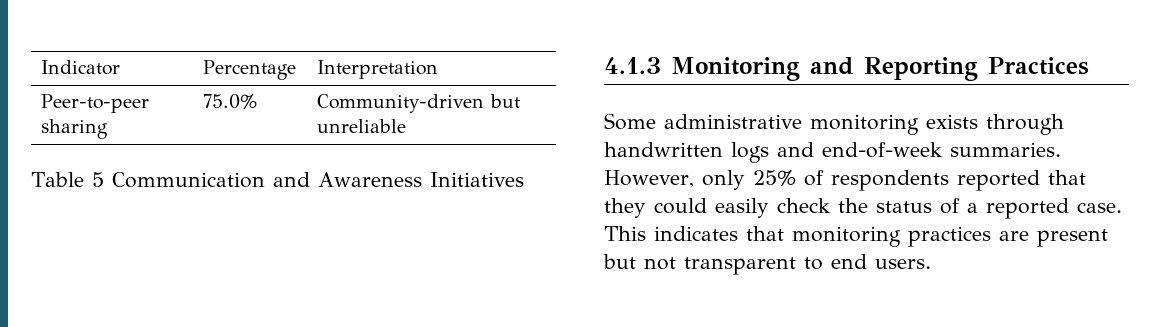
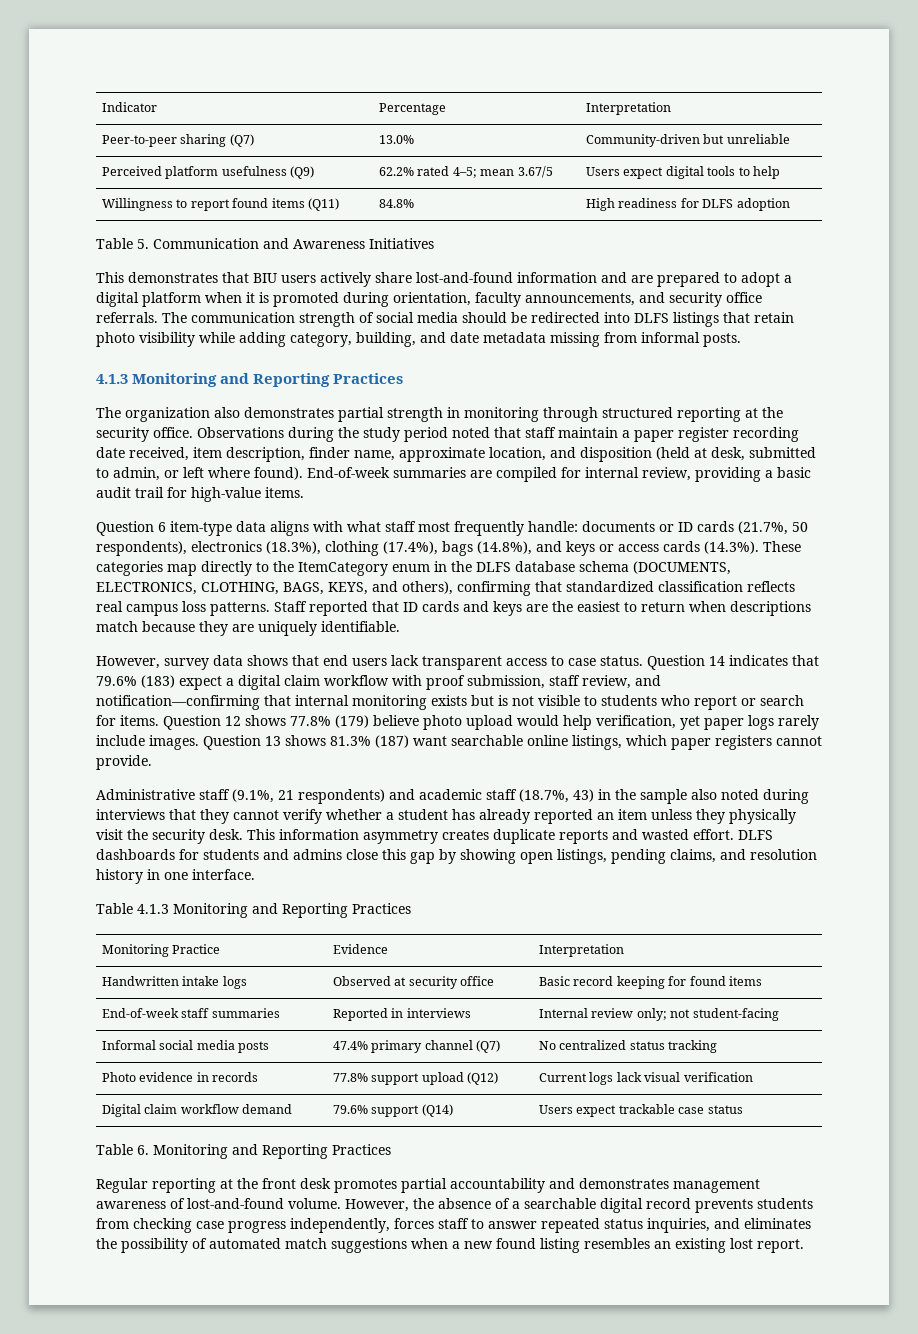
- Peer-to-peer sharing | 75.0% | Community-driven but unreliable
+ Peer-to-peer sharing (Q7) | 13.0% | Community-driven but unreliable
- Table 5 Communication and Awareness Initiatives
+ Perceived platform usefulness (Q9) | 62.2% rated 4–5; mean 3.67/5 | Users expect digital tools to help
+ Willingness to report found items (Q11) | 84.8% | High readiness for DLFS adoption
+ Table 5. Communication and Awareness Initiatives
+ This demonstrates that BIU users actively share lost-and-found information and are prepared to adopt a digital platform when it is promoted during orientation, faculty announcements, and security office referrals. The communication strength of social media should be redirected into DLFS listings that retain photo visibility while adding category, building, and date metadata missing from informal posts.
  4.1.3 Monitoring and Reporting Practices
- Some administrative monitoring exists through handwritten logs and end-of-week summaries. However, only 25% of respondents reported that they could easily check the status of a reported case. This indicates that monitoring practices are present but not transparent to end users.
+ The organization also demonstrates partial strength in monitoring through structured reporting at the security office. Observations during the study period noted that staff maintain a paper register recording date received, item description, finder name, approximate location, and disposition (held at desk, submitted to admin, or left where found). End-of-week summaries are compiled for internal review, providing a basic audit trail for high-value items.
+ Question 6 item-type data aligns with what staff most frequently handle: documents or ID cards (21.7%, 50 respondents), electronics (18.3%), clothing (17.4%), bags (14.8%), and keys or access cards (14.3%). These categories map directly to the ItemCategory enum in the DLFS database schema (DOCUMENTS, ELECTRONICS, CLOTHING, BAGS, KEYS, and others), confirming that standardized classification reflects real campus loss patterns. Staff reported that ID cards and keys are the easiest to return when descriptions match because they are uniquely identifiable.
+ However, survey data shows that end users lack transparent access to case status. Question 14 indicates that 79.6% (183) expect a digital claim workflow with proof submission, staff review, and notification—confirming that internal monitoring exists but is not visible to students who report or search for items. Question 12 shows 77.8% (179) believe photo upload would help verification, yet paper logs rarely include images. Question 13 shows 81.3% (187) want searchable online listings, which paper registers cannot provide.
+ Administrative staff (9.1%, 21 respondents) and academic staff (18.7%, 43) in the sample also noted during interviews that they cannot verify whether a student has already reported an item unless they physically visit the security desk. This information asymmetry creates duplicate reports and wasted effort. DLFS dashboards for students and admins close this gap by showing open listings, pending claims, and resolution history in one interface.
+ Table 4.1.3 Monitoring and Reporting Practices
+ Monitoring Practice | Evidence | Interpretation
+ Handwritten intake logs | Observed at security office | Basic record keeping for found items
+ End-of-week staff summaries | Reported in interviews | Internal review only; not student-facing
+ Informal social media posts | 47.4% primary channel (Q7) | No centralized status tracking
+ Photo evidence in records | 77.8% support upload (Q12) | Current logs lack visual verification
+ Digital claim workflow demand | 79.6% support (Q14) | Users expect trackable case status
+ Table 6. Monitoring and Reporting Practices
+ Regular reporting at the front desk promotes partial accountability and demonstrates management awareness of lost-and-found volume. However, the absence of a searchable digital record prevents students from checking case progress independently, forces staff to answer repeated status inquiries, and eliminates the possibility of automated match suggestions when a new found listing resembles an existing lost report.

